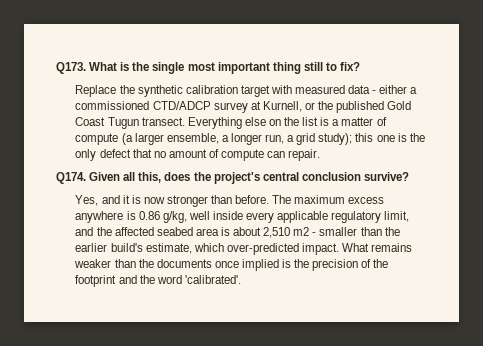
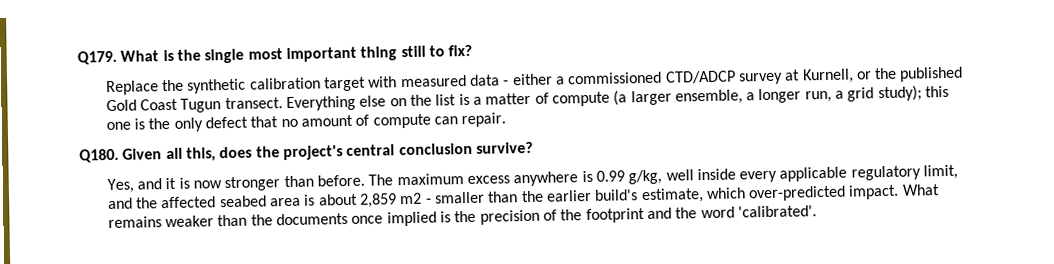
- Q173.
+ Q179.
- Q174.
+ Q180.
- The maximum excess anywhere is 0.86 g/kg, well inside every applicable regulatory limit, and the affected seabed area is about 2,510 m2 - smaller than the earlier build's estimate, which over-predicted impact.
+ The maximum excess anywhere is 0.99 g/kg, well inside every applicable regulatory limit, and the affected seabed area is about 2,859 m2 - smaller than the earlier build's estimate, which over-predicted impact.

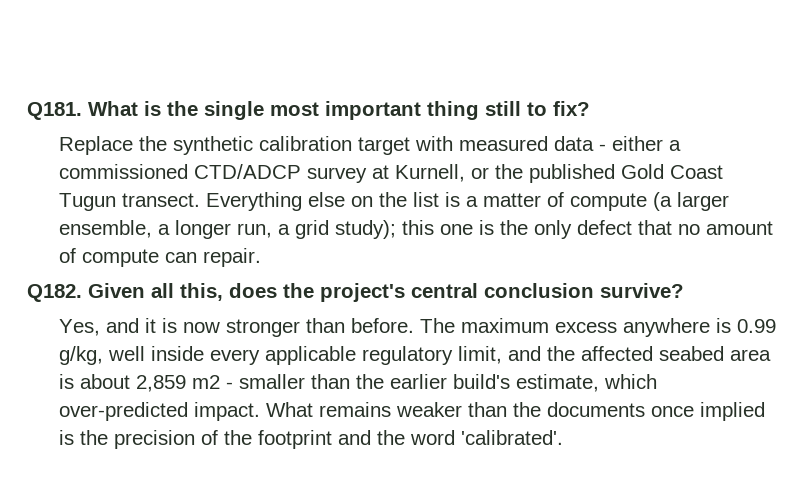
- Q179.
+ Q181.
- Q180.
+ Q182.

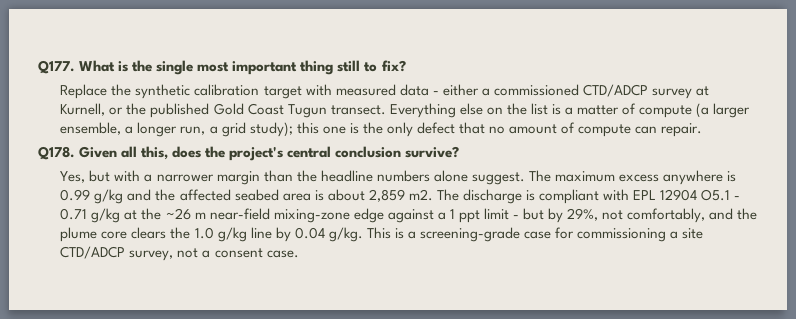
- Q181.
+ Q177.
- Q182.
+ Q178.
- Yes, and it is now stronger than before.
+ Yes, but with a narrower margin than the headline numbers alone suggest.
- The maximum excess anywhere is 0.99 g/kg, well inside every applicable regulatory limit, and the affected seabed area is about 2,859 m2 - smaller than the earlier build's estimate, which over-predicted impact. What remains weaker than the documents once implied is the precision of the footprint and the word 'calibrated'.
+ The maximum excess anywhere is 0.99 g/kg and the affected seabed area is about 2,859 m2. The discharge is compliant with EPL 12904 O5.1 - 0.71 g/kg at the ~26 m near-field mixing-zone edge against a 1 ppt limit - but by 29%, not comfortably, and the plume core clears the 1.0 g/kg line by 0.04 g/kg. This is a screening-grade case for commissioning a site CTD/ADCP survey, not a consent case.

